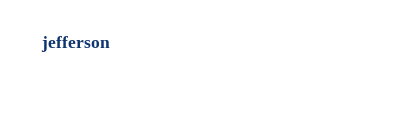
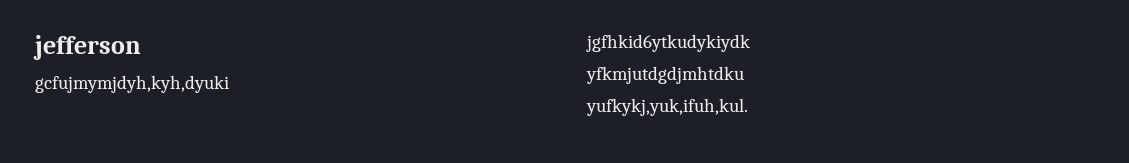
+ gcfujmymjdyh,kyh,dyuki
+ jgfhkid6ytkudykiydk
+ yfkmjutdgdjmhtdku
+ yufkykj,yuk,ifuh,kul.

